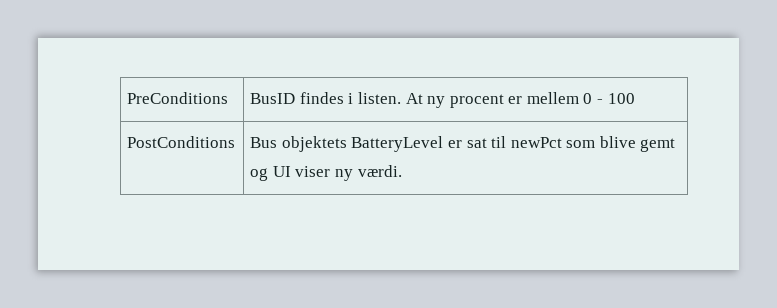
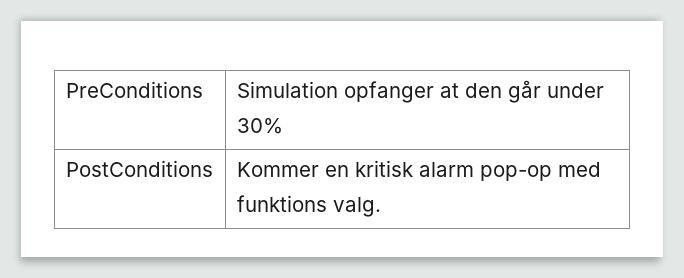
- PreConditions | BusID findes i listen. At ny procent er mellem 0 - 100
- PostConditions | Bus objektets BatteryLevel er sat til newPct som blive gemt og UI viser ny værdi.
+ PreConditions | Simulation opfanger at den går under 30%
+ PostConditions | Kommer en kritisk alarm pop-op med funktions valg.

